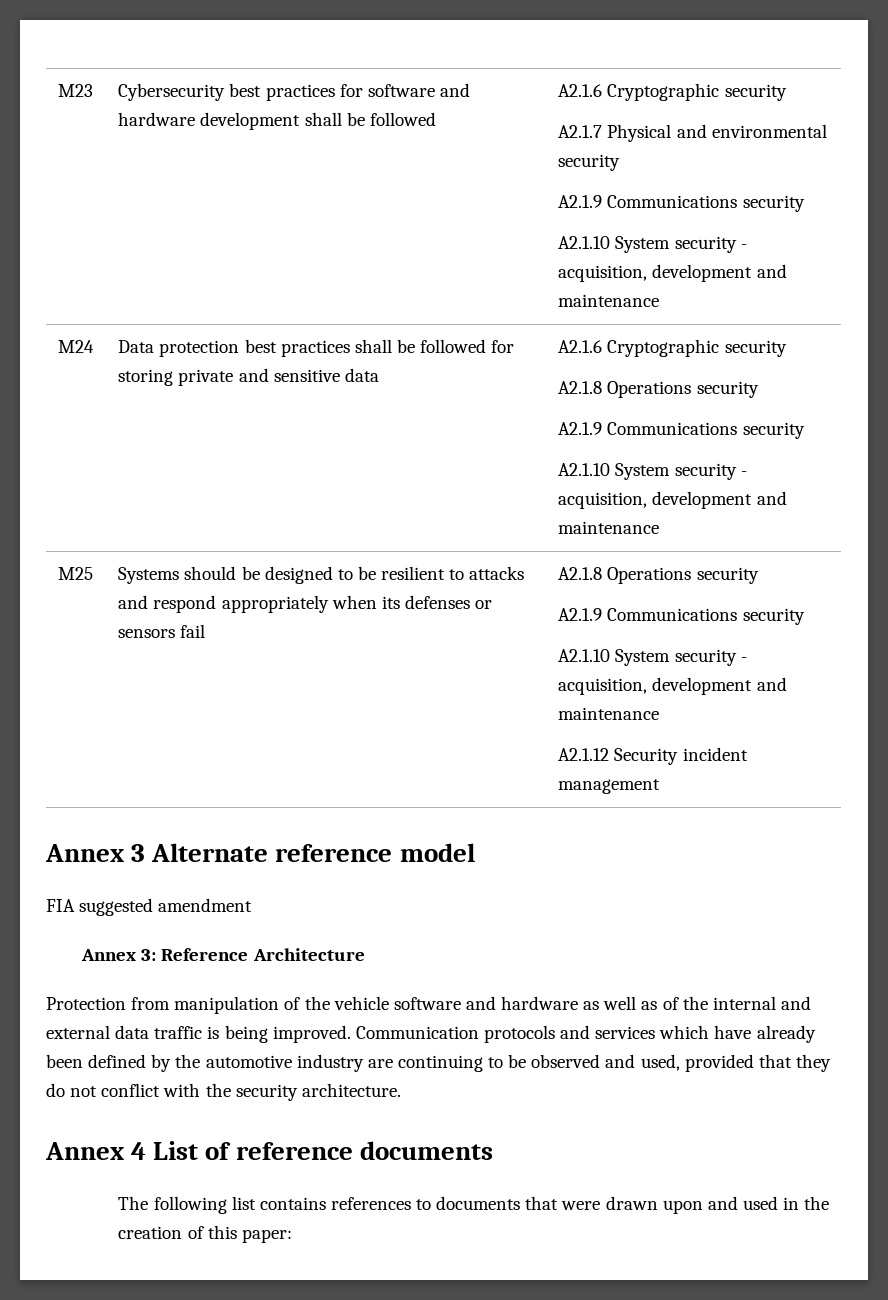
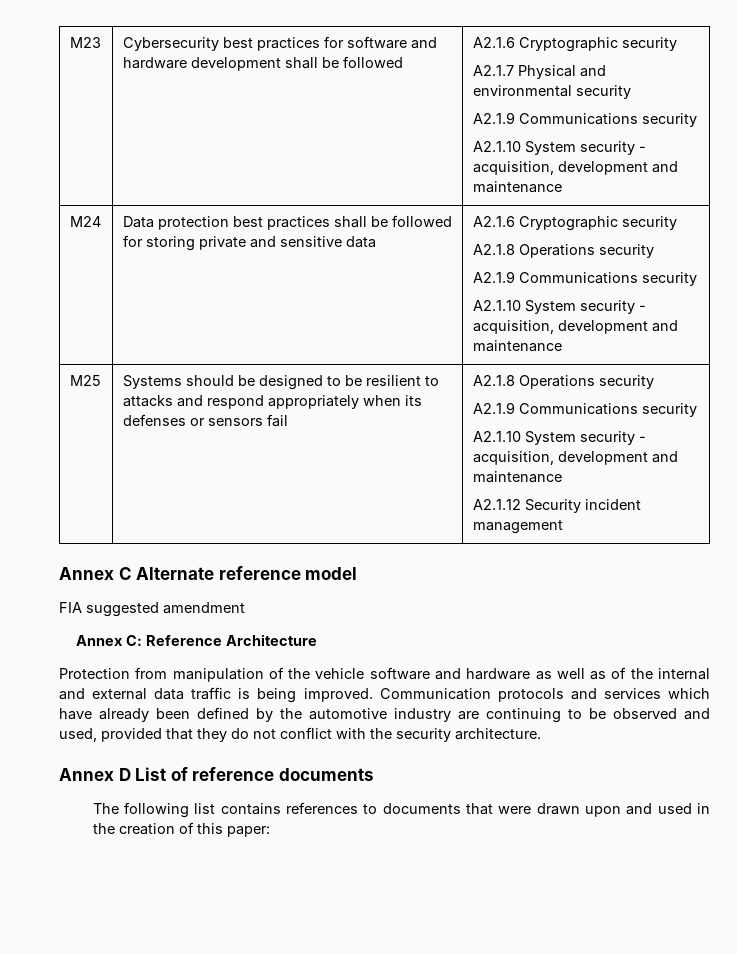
- Annex 3 Alternate reference model
+ Annex C Alternate reference model
- Annex 3: Reference Architecture
+ Annex C: Reference Architecture
- Annex 4 List of reference documents
+ Annex D List of reference documents

